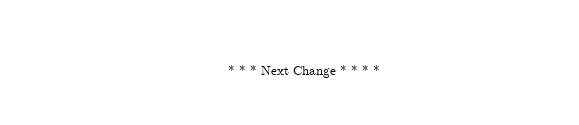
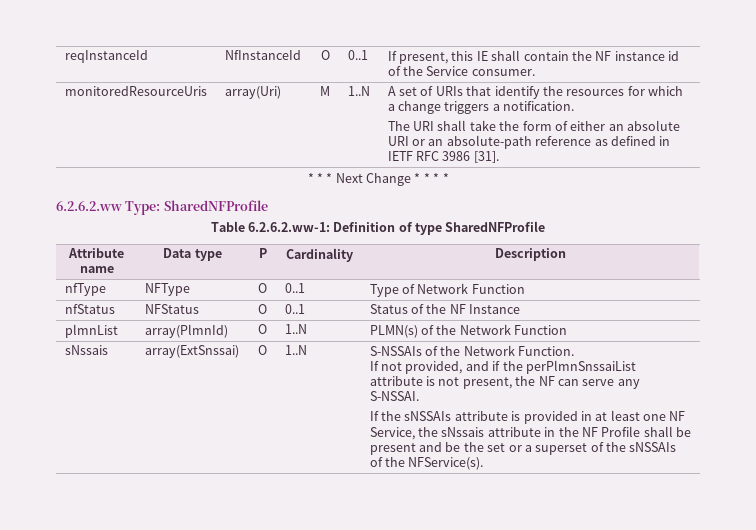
+ reqInstanceId | NfInstanceId | O | 0..1 | If present, this IE shall contain the NF instance id of the Service consumer.
+ monitoredResourceUris | array(Uri) | M | 1..N | A set of URIs that identify the resources for which a change triggers a notification.
+ The URI shall take the form of either an absolute URI or an absolute-path reference as defined in IETF RFC 3986 [31].
+ 6.2.6.2.ww Type: SharedNFProfile
+ Table 6.2.6.2.ww-1: Definition of type SharedNFProfile
+ Attribute name | Data type | P | Cardinality | Description
+ nfType | NFType | O | 0..1 | Type of Network Function
+ nfStatus | NFStatus | O | 0..1 | Status of the NF Instance
+ plmnList | array(PlmnId) | O | 1..N | PLMN(s) of the Network Function
+ sNssais | array(ExtSnssai) | O | 1..N | S-NSSAIs of the Network Function.
+ If not provided, and if the perPlmnSnssaiList attribute is not present, the NF can serve any S-NSSAI.
+ If the sNSSAIs attribute is provided in at least one NF Service, the sNssais attribute in the NF Profile shall be present and be the set or a superset of the sNSSAIs of the NFService(s).

